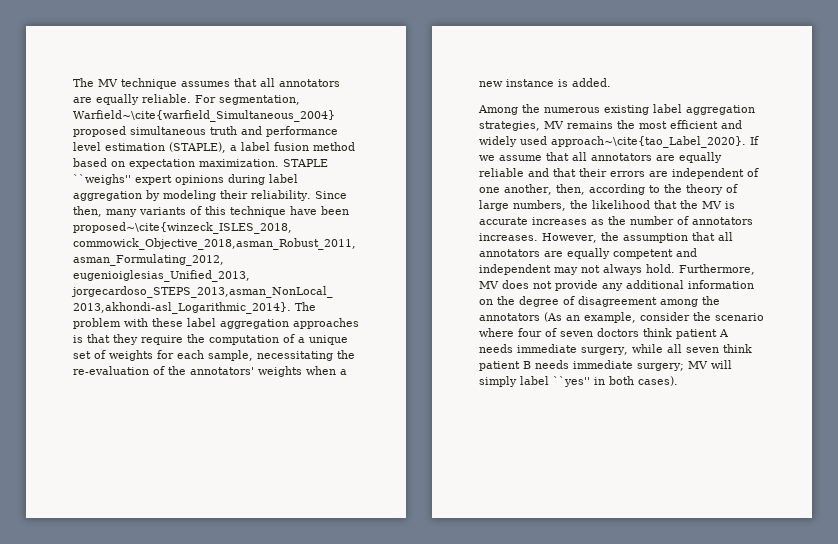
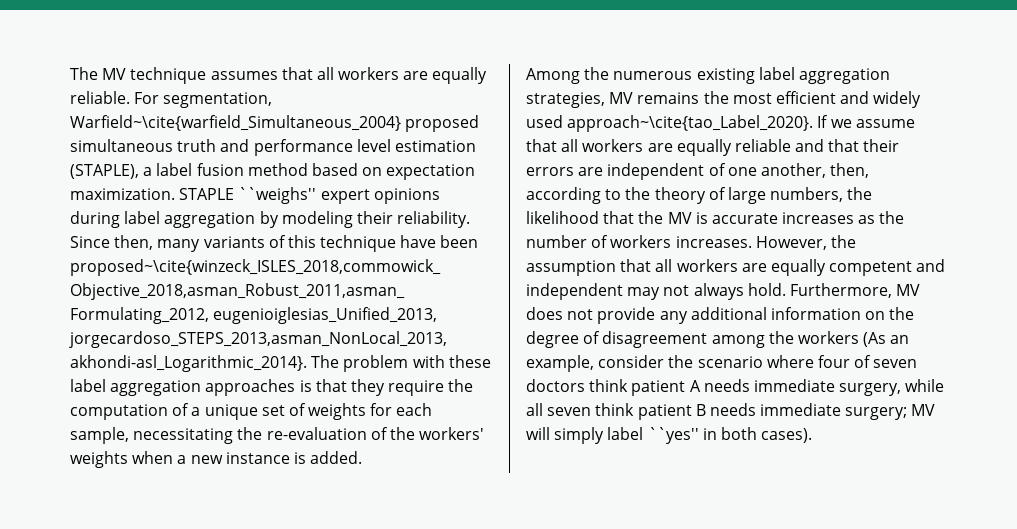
- The MV technique assumes that all annotators are equally reliable.
+ The MV technique assumes that all workers are equally reliable.
- The problem with these label aggregation approaches is that they require the computation of a unique set of weights for each sample, necessitating the re-evaluation of the annotators' weights when a new instance is added.
+ The problem with these label aggregation approaches is that they require the computation of a unique set of weights for each sample, necessitating the re-evaluation of the workers' weights when a new instance is added.
- If we assume that all annotators are equally reliable and that their errors are independent of one another, then, according to the theory of large numbers, the likelihood that the MV is accurate increases as the number of annotators increases.
+ If we assume that all workers are equally reliable and that their errors are independent of one another, then, according to the theory of large numbers, the likelihood that the MV is accurate increases as the number of workers increases.
- However, the assumption that all annotators are equally competent and independent may not always hold.
+ However, the assumption that all workers are equally competent and independent may not always hold.
- Furthermore, MV does not provide any additional information on the degree of disagreement among the annotators (As an example, consider the scenario where four of seven doctors think patient A needs immediate surgery, while all seven think patient B needs immediate surgery; MV will simply label ``yes'' in both cases).
+ Furthermore, MV does not provide any additional information on the degree of disagreement among the workers (As an example, consider the scenario where four of seven doctors think patient A needs immediate surgery, while all seven think patient B needs immediate surgery; MV will simply label ``yes'' in both cases).

